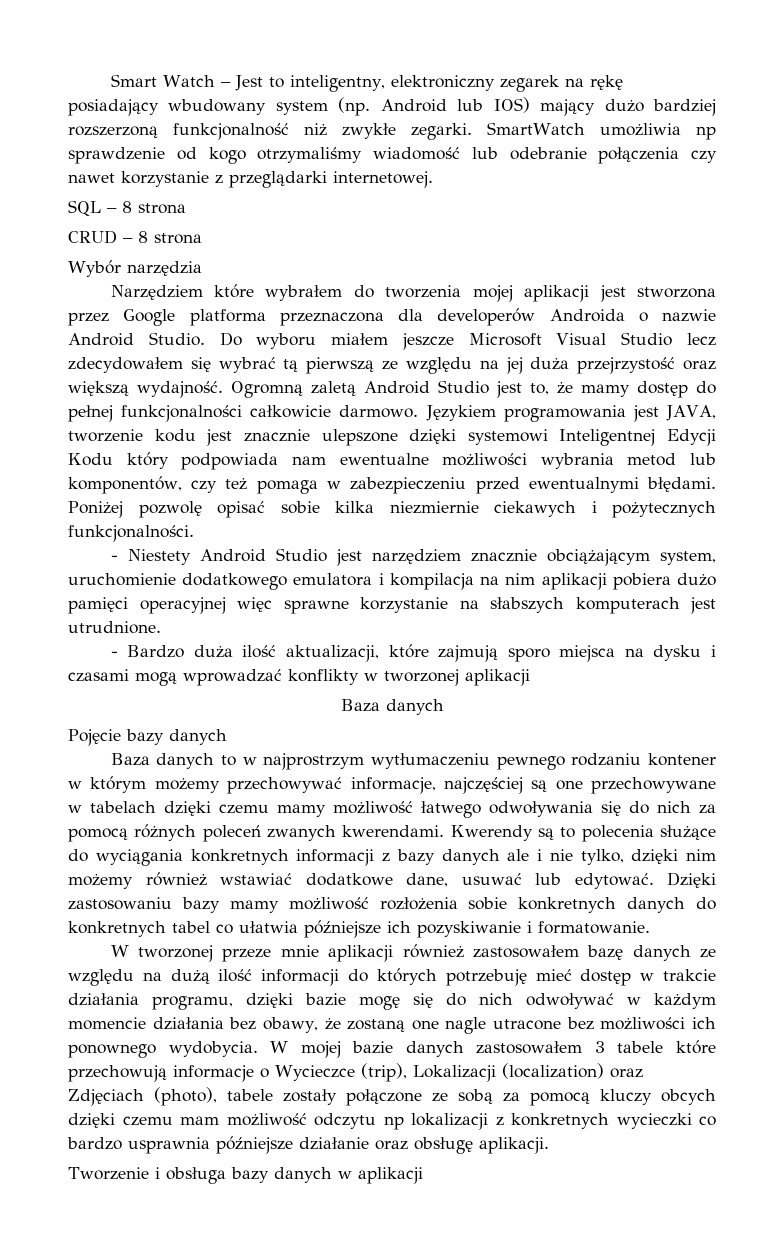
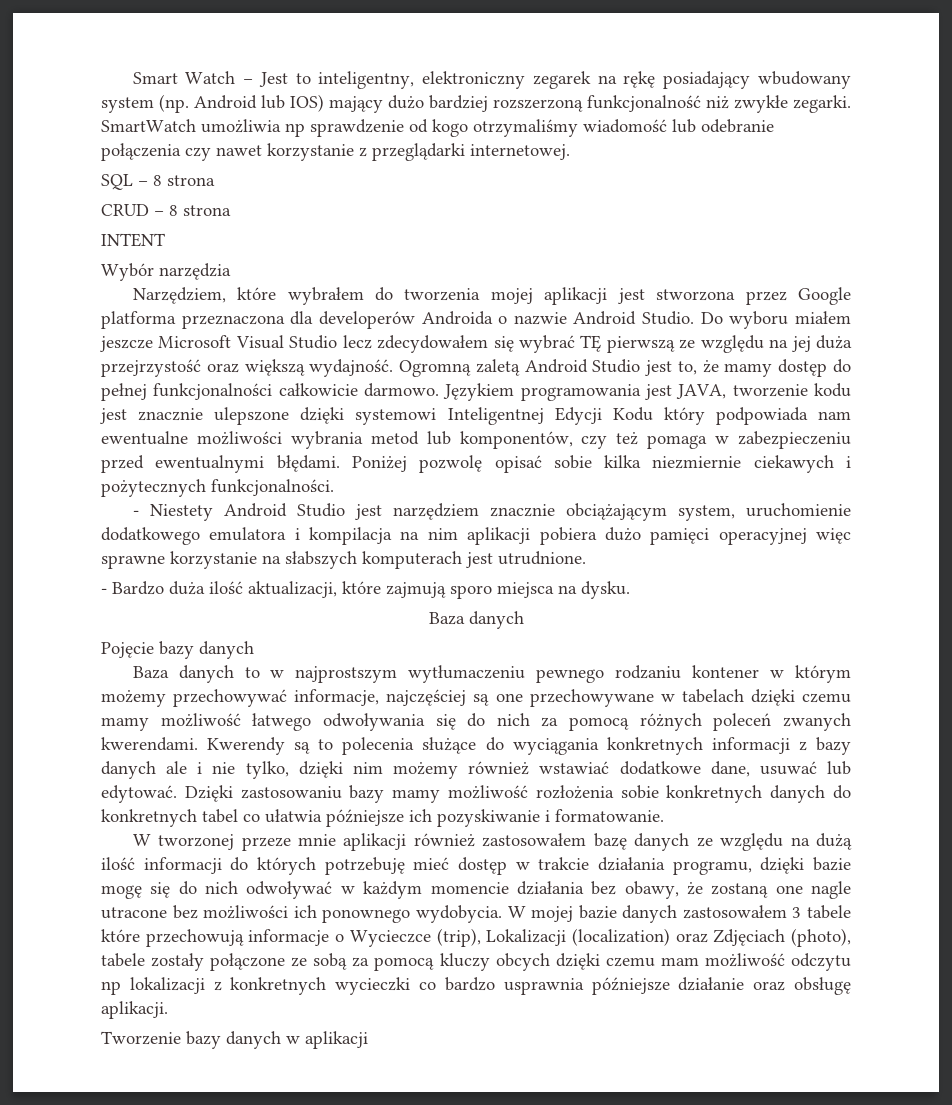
+ INTENT
- Narzędziem które wybrałem do tworzenia mojej aplikacji jest stworzona przez Google platforma przeznaczona dla developerów Androida o nazwie Android Studio.
+ Narzędziem, które wybrałem do tworzenia mojej aplikacji jest stworzona przez Google platforma przeznaczona dla developerów Androida o nazwie Android Studio.
- Do wyboru miałem jeszcze Microsoft Visual Studio lecz zdecydowałem się wybrać tą pierwszą ze względu na jej duża przejrzystość oraz większą wydajność.
+ Do wyboru miałem jeszcze Microsoft Visual Studio lecz zdecydowałem się wybrać TĘ pierwszą ze względu na jej duża przejrzystość oraz większą wydajność.
- - Bardzo duża ilość aktualizacji, które zajmują sporo miejsca na dysku i czasami mogą wprowadzać konflikty w tworzonej aplikacji
+ - Bardzo duża ilość aktualizacji, które zajmują sporo miejsca na dysku.
- Baza danych to w najprostrzym wytłumaczeniu pewnego rodzaniu kontener w którym możemy przechowywać informacje, najczęściej są one przechowywane w tabelach dzięki czemu mamy możliwość łatwego odwoływania się do nich za pomocą różnych poleceń zwanych kwerendami.
+ Baza danych to w najprostszym wytłumaczeniu pewnego rodzaniu kontener w którym możemy przechowywać informacje, najczęściej są one przechowywane w tabelach dzięki czemu mamy możliwość łatwego odwoływania się do nich za pomocą różnych poleceń zwanych kwerendami.
- Tworzenie i obsługa bazy danych w aplikacji
+ Tworzenie bazy danych w aplikacji

